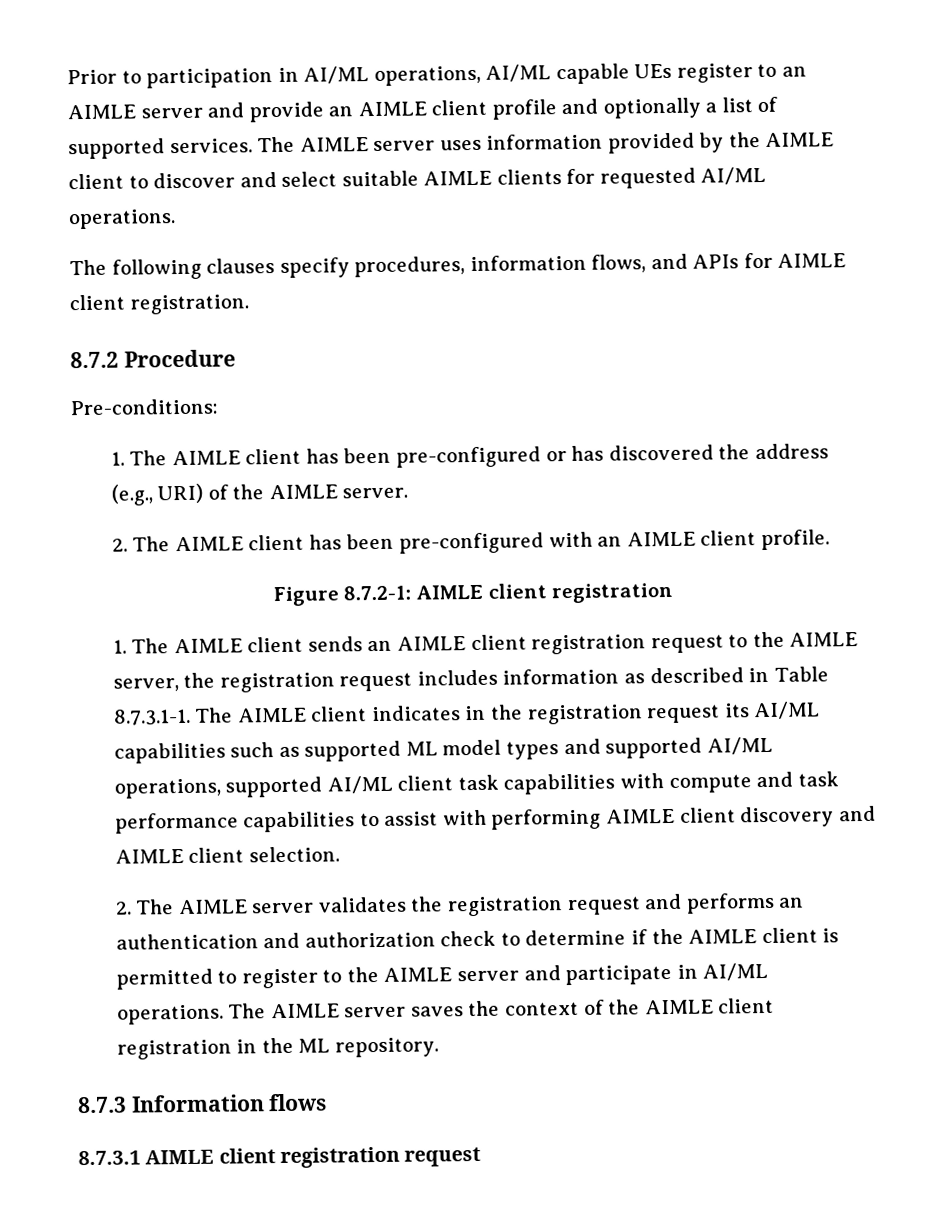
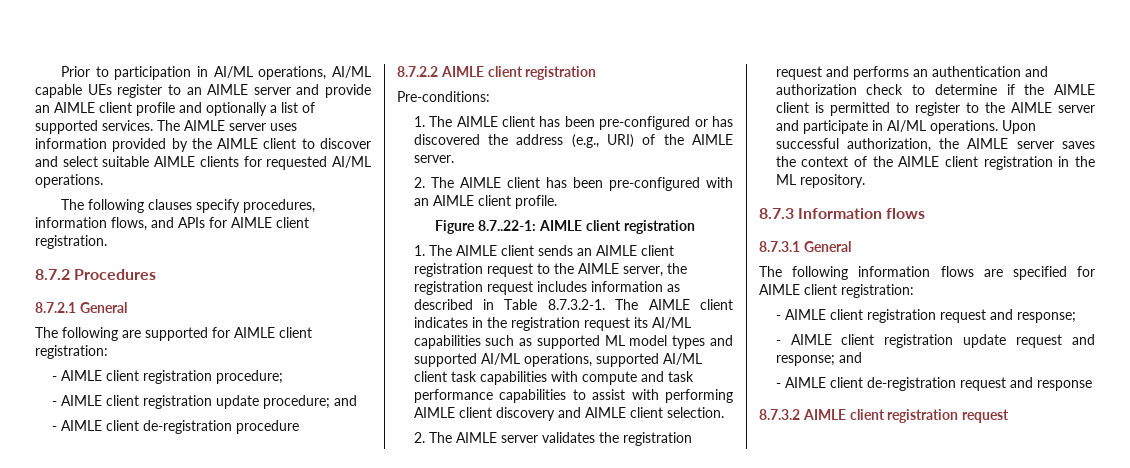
- 8.7.2 Procedure
+ 8.7.2 Procedures
+ 8.7.2.1 General
+ The following are supported for AIMLE client registration:
+ - AIMLE client registration procedure;
+ - AIMLE client registration update procedure; and
+ - AIMLE client de-registration procedure
+ 8.7.2.2 AIMLE client registration
- Figure 8.7.2-1: AIMLE client registration
+ Figure 8.7..22-1: AIMLE client registration
- 1. The AIMLE client sends an AIMLE client registration request to the AIMLE server, the registration request includes information as described in Table 8.7.3.1-1. The AIMLE client indicates in the registration request its AI/ML capabilities such as supported ML model types and supported AI/ML operations, supported AI/ML client task capabilities with compute and task performance capabilities to assist with performing AIMLE client discovery and AIMLE client selection.
+ 1. The AIMLE client sends an AIMLE client registration request to the AIMLE server, the registration request includes information as described in Table 8.7.3.2-1. The AIMLE client indicates in the registration request its AI/ML capabilities such as supported ML model types and supported AI/ML operations, supported AI/ML client task capabilities with compute and task performance capabilities to assist with performing AIMLE client discovery and AIMLE client selection.
- The AIMLE server saves the context of the AIMLE client registration in the ML repository.
+ Upon successful authorization, the AIMLE server saves the context of the AIMLE client registration in the ML repository.
- 8.7.3.1 AIMLE client registration request
+ 8.7.3.1 General
+ The following information flows are specified for AIMLE client registration:
+ - AIMLE client registration request and response;
+ - AIMLE client registration update request and response; and
+ - AIMLE client de-registration request and response
+ 8.7.3.2 AIMLE client registration request

